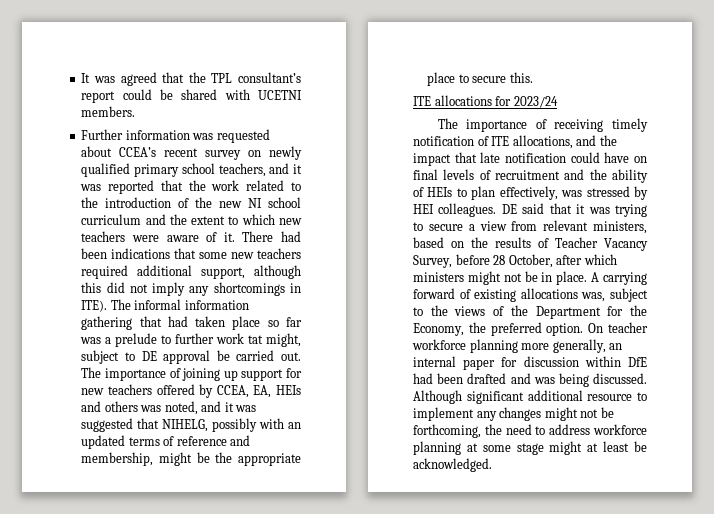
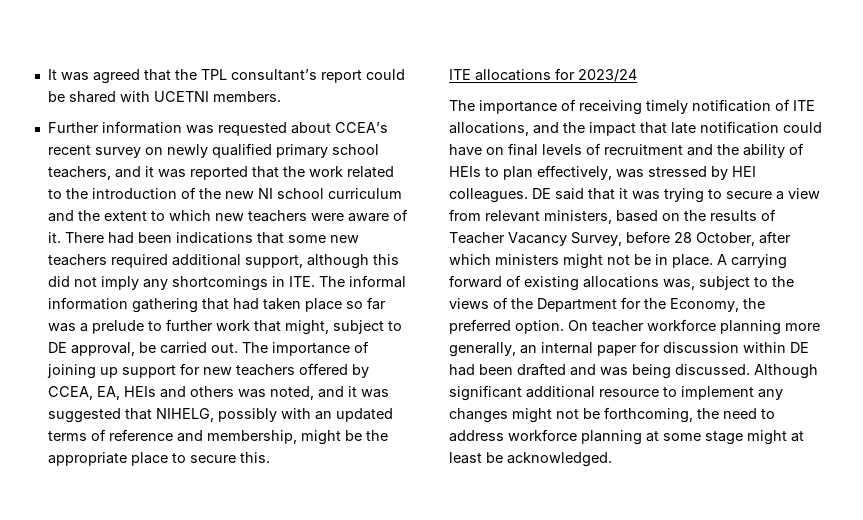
- There had been indications that some new teachers required additional support, although this did not imply any shortcomings in ITE). The informal information gathering that had taken place so far was a prelude to further work tat might, subject to DE approval be carried out.
+ There had been indications that some new teachers required additional support, although this did not imply any shortcomings in ITE. The informal information gathering that had taken place so far was a prelude to further work that might, subject to DE approval, be carried out.
- On teacher workforce planning more generally, an internal paper for discussion within DfE had been drafted and was being discussed.
+ On teacher workforce planning more generally, an internal paper for discussion within DE had been drafted and was being discussed.

